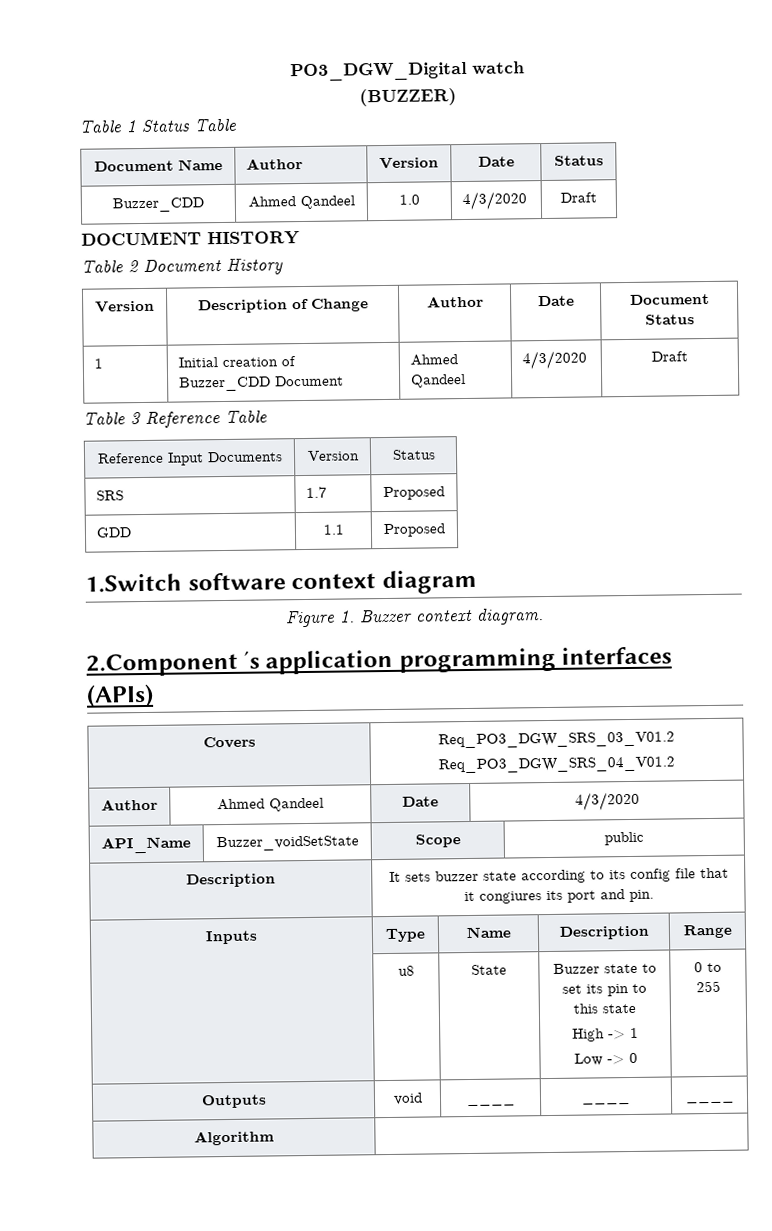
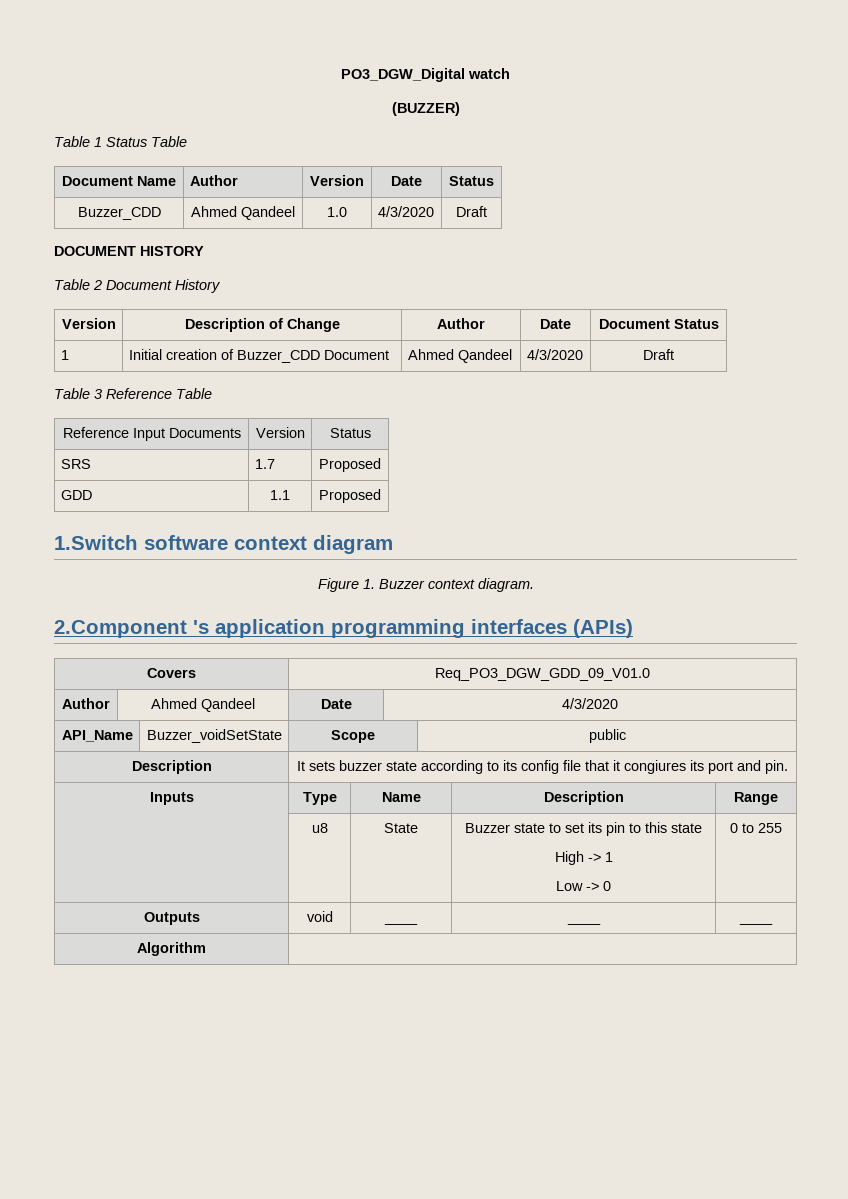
- Covers | Req_PO3_DGW_SRS_03_V01.2
- Req_PO3_DGW_SRS_04_V01.2
+ Covers | Req_PO3_DGW_GDD_09_V01.0

